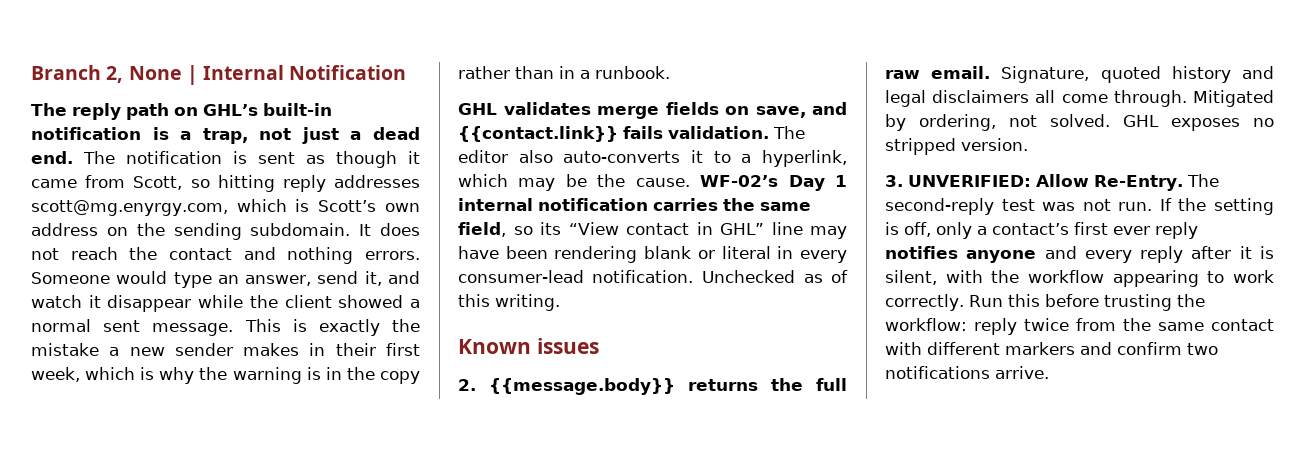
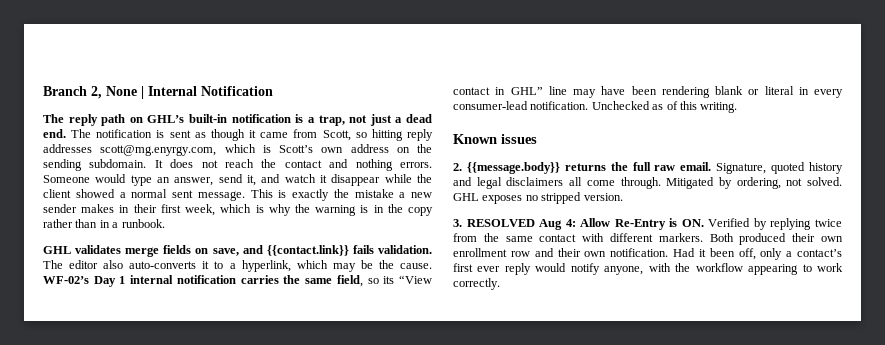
- 3. UNVERIFIED: Allow Re-Entry. The second-reply test was not run. If the setting is off, only a contact’s first ever reply notifies anyone and every reply after it is silent, with the workflow appearing to work correctly. Run this before trusting the workflow: reply twice from the same contact with different markers and confirm two notifications arrive.
+ 3. RESOLVED Aug 4: Allow Re-Entry is ON. Verified by replying twice from the same contact with different markers. Both produced their own enrollment row and their own notification. Had it been off, only a contact’s first ever reply would notify anyone, with the workflow appearing to work correctly.

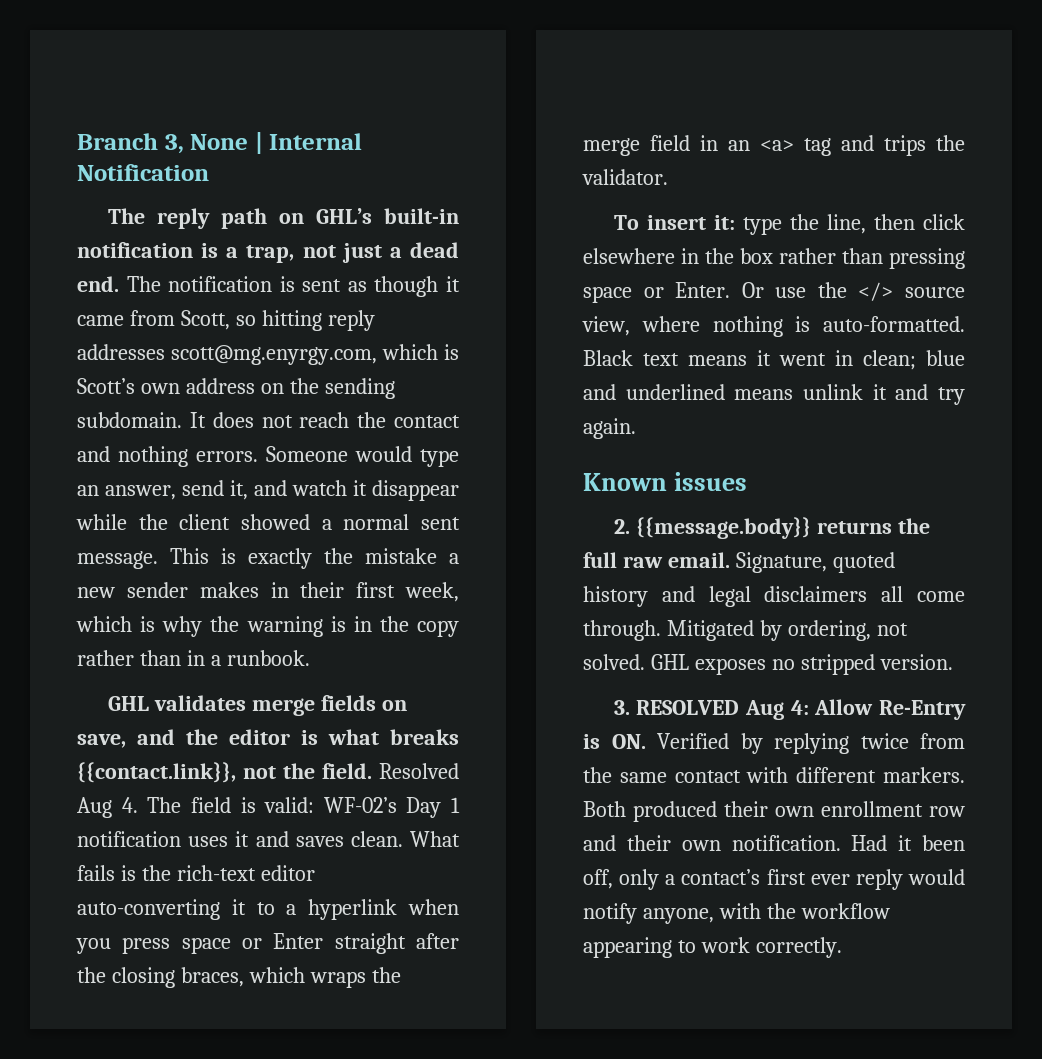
- Branch 2, None | Internal Notification
+ Branch 3, None | Internal Notification
- GHL validates merge fields on save, and {{contact.link}} fails validation. The editor also auto-converts it to a hyperlink, which may be the cause. WF-02’s Day 1 internal notification carries the same field, so its “View contact in GHL” line may have been rendering blank or literal in every consumer-lead notification. Unchecked as of this writing.
+ GHL validates merge fields on save, and the editor is what breaks {{contact.link}}, not the field. Resolved Aug 4. The field is valid: WF-02’s Day 1 notification uses it and saves clean. What fails is the rich-text editor auto-converting it to a hyperlink when you press space or Enter straight after the closing braces, which wraps the merge field in an <a> tag and trips the validator.
+ To insert it: type the line, then click elsewhere in the box rather than pressing space or Enter. Or use the </> source view, where nothing is auto-formatted. Black text means it went in clean; blue and underlined means unlink it and try again.

